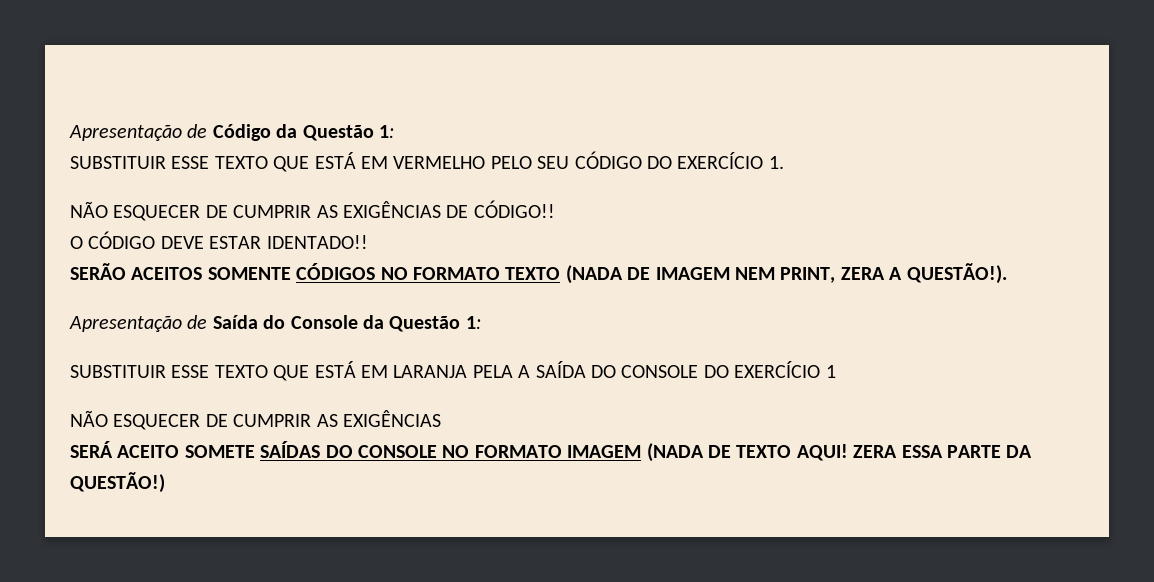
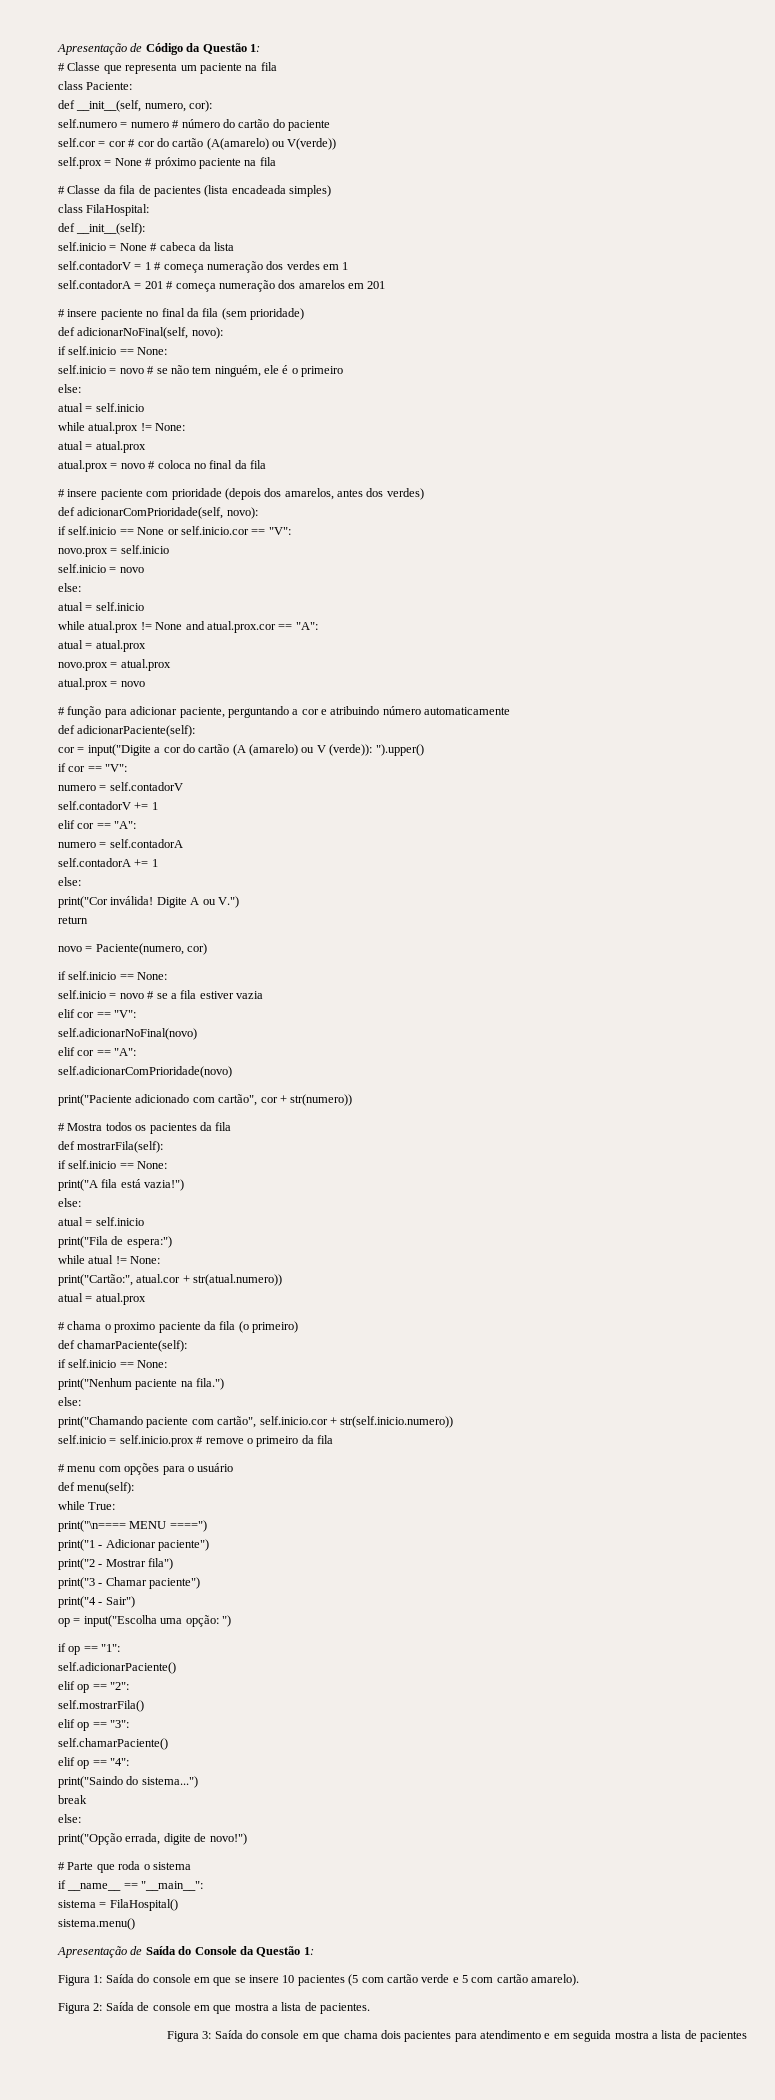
- SUBSTITUIR ESSE TEXTO QUE ESTÁ EM VERMELHO PELO SEU CÓDIGO DO EXERCÍCIO 1.
- NÃO ESQUECER DE CUMPRIR AS EXIGÊNCIAS DE CÓDIGO!!
- O CÓDIGO DEVE ESTAR IDENTADO!!
- SERÃO ACEITOS SOMENTE CÓDIGOS NO FORMATO TEXTO (NADA DE IMAGEM NEM PRINT, ZERA A QUESTÃO!).
+ # Classe que representa um paciente na fila
+ class Paciente:
+ def __init__(self, numero, cor):
+ self.numero = numero # número do cartão do paciente
+ self.cor = cor # cor do cartão (A(amarelo) ou V(verde))
+ self.prox = None # próximo paciente na fila
+ # Classe da fila de pacientes (lista encadeada simples)
+ class FilaHospital:
+ def __init__(self):
+ self.inicio = None # cabeca da lista
+ self.contadorV = 1 # começa numeração dos verdes em 1
+ self.contadorA = 201 # começa numeração dos amarelos em 201
+ # insere paciente no final da fila (sem prioridade)
+ def adicionarNoFinal(self, novo):
+ if self.inicio == None:
+ self.inicio = novo # se não tem ninguém, ele é o primeiro
+ else:
+ atual = self.inicio
+ while atual.prox != None:
+ atual = atual.prox
+ atual.prox = novo # coloca no final da fila
+ # insere paciente com prioridade (depois dos amarelos, antes dos verdes)
+ def adicionarComPrioridade(self, novo):
+ if self.inicio == None or self.inicio.cor == "V":
+ novo.prox = self.inicio
+ self.inicio = novo
+ else:
+ atual = self.inicio
+ while atual.prox != None and atual.prox.cor == "A":
+ atual = atual.prox
+ novo.prox = atual.prox
+ atual.prox = novo
+ # função para adicionar paciente, perguntando a cor e atribuindo número automaticamente
+ def adicionarPaciente(self):
+ cor = input("Digite a cor do cartão (A (amarelo) ou V (verde)): ").upper()
+ if cor == "V":
+ numero = self.contadorV
+ self.contadorV += 1
+ elif cor == "A":
+ numero = self.contadorA
+ self.contadorA += 1
+ else:
+ print("Cor inválida! Digite A ou V.")
+ return
+ novo = Paciente(numero, cor)
+ if self.inicio == None:
+ self.inicio = novo # se a fila estiver vazia
+ elif cor == "V":
+ self.adicionarNoFinal(novo)
+ elif cor == "A":
+ self.adicionarComPrioridade(novo)
+ print("Paciente adicionado com cartão", cor + str(numero))
+ # Mostra todos os pacientes da fila
+ def mostrarFila(self):
+ if self.inicio == None:
+ print("A fila está vazia!")
+ else:
+ atual = self.inicio
+ print("Fila de espera:")
+ while atual != None:
+ print("Cartão:", atual.cor + str(atual.numero))
+ atual = atual.prox
+ # chama o proximo paciente da fila (o primeiro)
+ def chamarPaciente(self):
+ if self.inicio == None:
+ print("Nenhum paciente na fila.")
+ else:
+ print("Chamando paciente com cartão", self.inicio.cor + str(self.inicio.numero))
+ self.inicio = self.inicio.prox # remove o primeiro da fila
+ # menu com opções para o usuário
+ def menu(self):
+ while True:
+ print("\n==== MENU ====")
+ print("1 - Adicionar paciente")
+ print("2 - Mostrar fila")
+ print("3 - Chamar paciente")
+ print("4 - Sair")
+ op = input("Escolha uma opção: ")
+ if op == "1":
+ self.adicionarPaciente()
+ elif op == "2":
+ self.mostrarFila()
+ elif op == "3":
+ self.chamarPaciente()
+ elif op == "4":
+ print("Saindo do sistema...")
+ break
+ else:
+ print("Opção errada, digite de novo!")
+ # Parte que roda o sistema
+ if __name__ == "__main__":
+ sistema = FilaHospital()
+ sistema.menu()
- SUBSTITUIR ESSE TEXTO QUE ESTÁ EM LARANJA PELA A SAÍDA DO CONSOLE DO EXERCÍCIO 1
- NÃO ESQUECER DE CUMPRIR AS EXIGÊNCIAS
- SERÁ ACEITO SOMETE SAÍDAS DO CONSOLE NO FORMATO IMAGEM (NADA DE TEXTO AQUI! ZERA ESSA PARTE DA QUESTÃO!)
+ Figura 1: Saída do console em que se insere 10 pacientes (5 com cartão verde e 5 com cartão amarelo).
+ Figura 2: Saída de console em que mostra a lista de pacientes.
+ Figura 3: Saída do console em que chama dois pacientes para atendimento e em seguida mostra a lista de pacientes

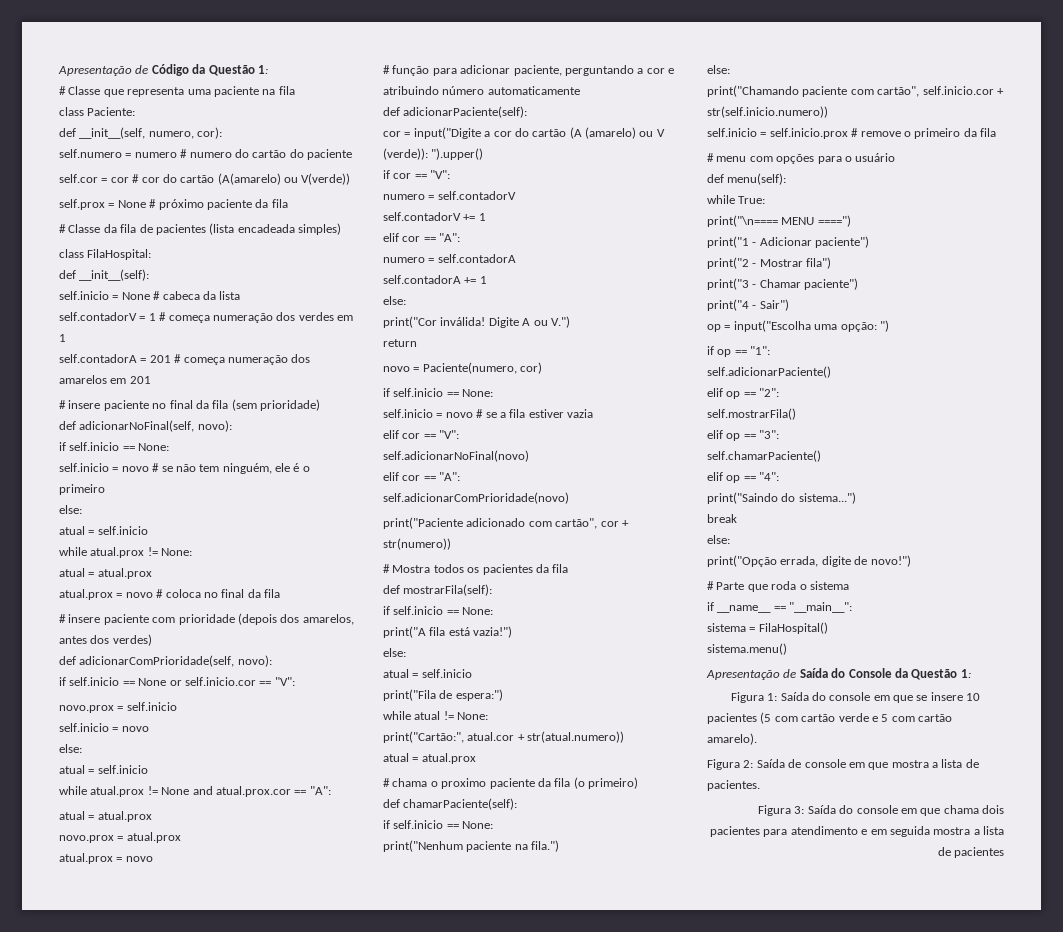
- # Classe que representa um paciente na fila
+ # Classe que representa uma paciente na fila
- self.numero = numero # número do cartão do paciente
+ self.numero = numero # numero do cartão do paciente
- self.prox = None # próximo paciente na fila
+ self.prox = None # próximo paciente da fila

